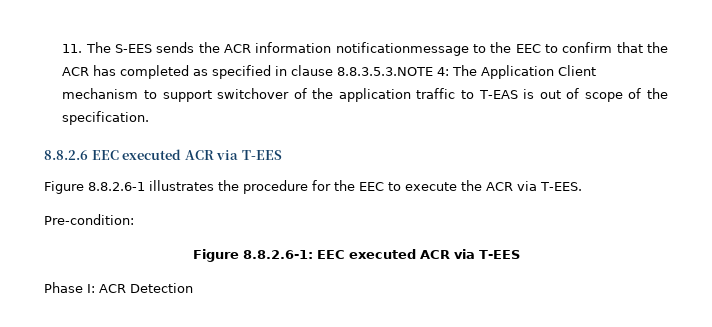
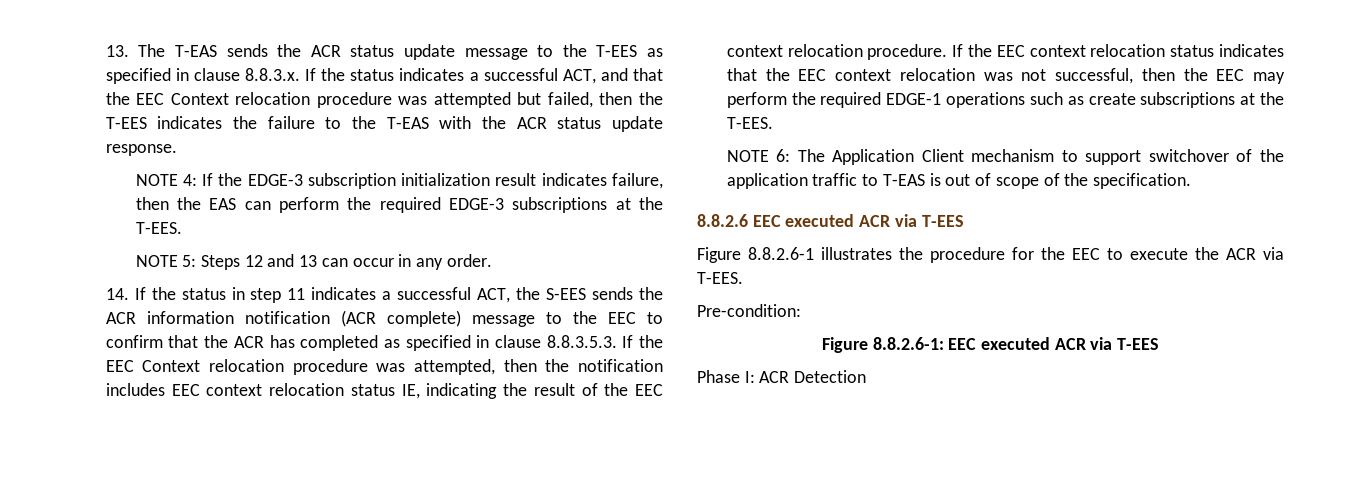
- 11. The S-EES sends the ACR information notificationmessage to the EEC to confirm that the ACR has completed as specified in clause 8.8.3.5.3.NOTE 4: The Application Client mechanism to support switchover of the application traffic to T-EAS is out of scope of the specification.
+ 13. The T-EAS sends the ACR status update message to the T-EES as specified in clause 8.8.3.x. If the status indicates a successful ACT, and that the EEC Context relocation procedure was attempted but failed, then the T-EES indicates the failure to the T-EAS with the ACR status update response.
+ NOTE 4: If the EDGE-3 subscription initialization result indicates failure, then the EAS can perform the required EDGE-3 subscriptions at the T-EES.
+ NOTE 5: Steps 12 and 13 can occur in any order.
+ 14. If the status in step 11 indicates a successful ACT, the S-EES sends the ACR information notification (ACR complete) message to the EEC to confirm that the ACR has completed as specified in clause 8.8.3.5.3. If the EEC Context relocation procedure was attempted, then the notification includes EEC context relocation status IE, indicating the result of the EEC context relocation procedure. If the EEC context relocation status indicates that the EEC context relocation was not successful, then the EEC may perform the required EDGE-1 operations such as create subscriptions at the T-EES.
+ NOTE 6: The Application Client mechanism to support switchover of the application traffic to T-EAS is out of scope of the specification.

